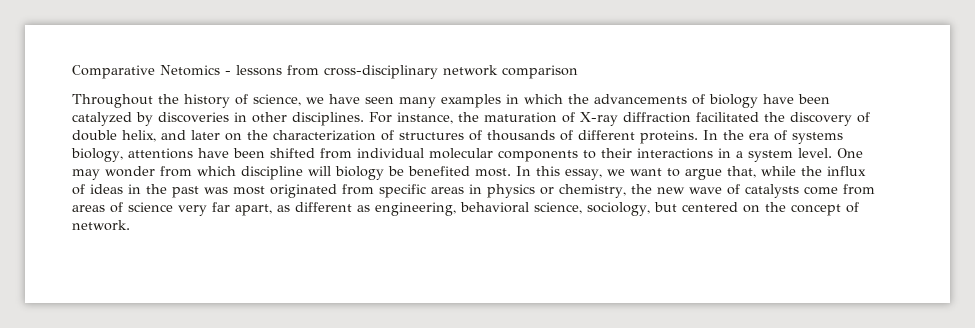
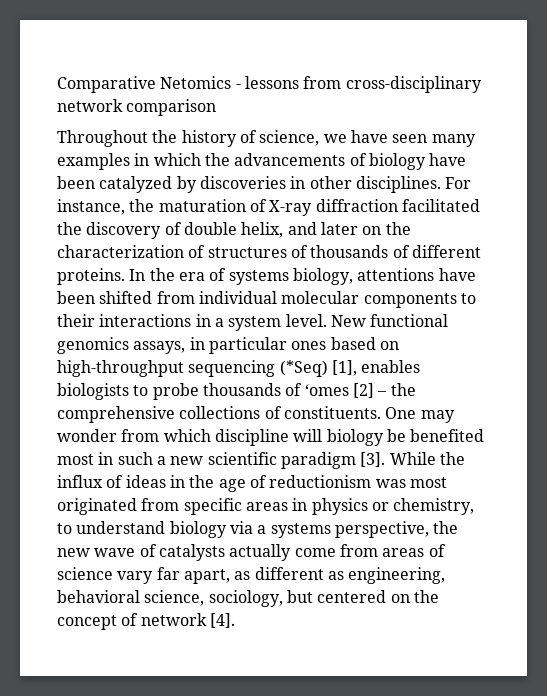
+ New functional genomics assays, in particular ones based on high-throughput sequencing (*Seq) [1], enables biologists to probe thousands of ‘omes [2] – the comprehensive collections of constituents.
- One may wonder from which discipline will biology be benefited most. In this essay, we want to argue that, while the influx of ideas in the past was most originated from specific areas in physics or chemistry, the new wave of catalysts come from areas of science very far apart, as different as engineering, behavioral science, sociology, but centered on the concept of network.
+ One may wonder from which discipline will biology be benefited most in such a new scientific paradigm [3]. While the influx of ideas in the age of reductionism was most originated from specific areas in physics or chemistry, to understand biology via a systems perspective, the new wave of catalysts actually come from areas of science vary far apart, as different as engineering, behavioral science, sociology, but centered on the concept of network [4].

